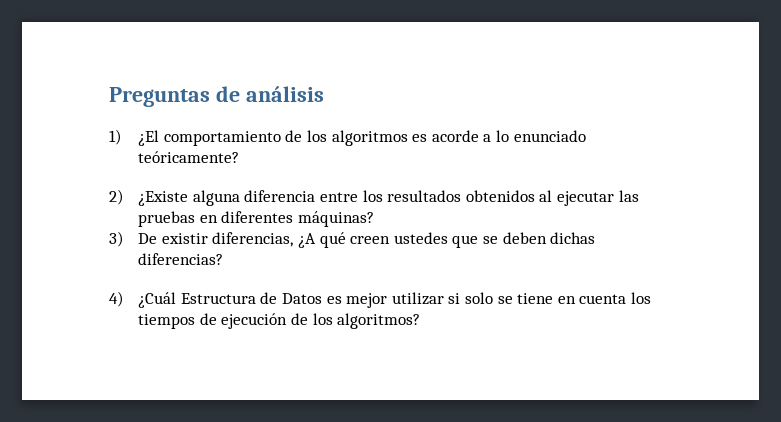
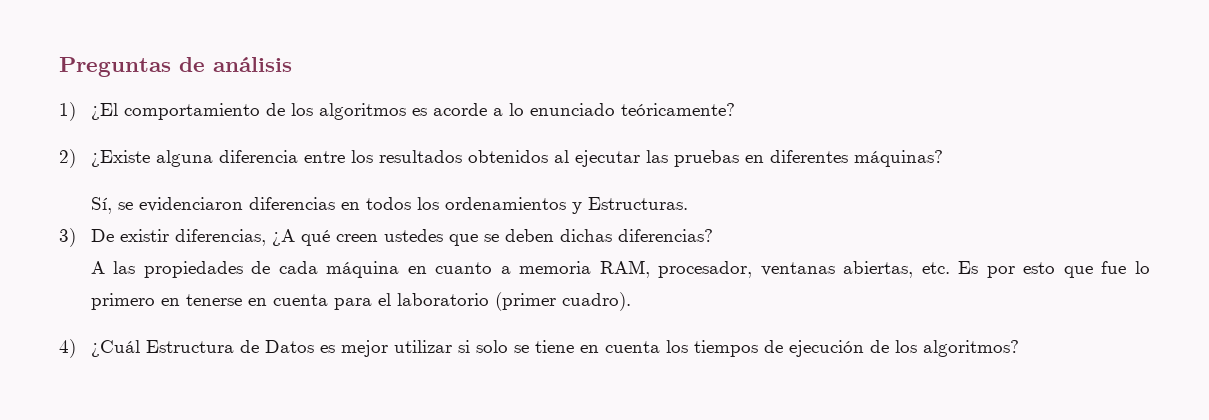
+ Sí, se evidenciaron diferencias en todos los ordenamientos y Estructuras.
+ A las propiedades de cada máquina en cuanto a memoria RAM, procesador, ventanas abiertas, etc. Es por esto que fue lo primero en tenerse en cuenta para el laboratorio (primer cuadro).

